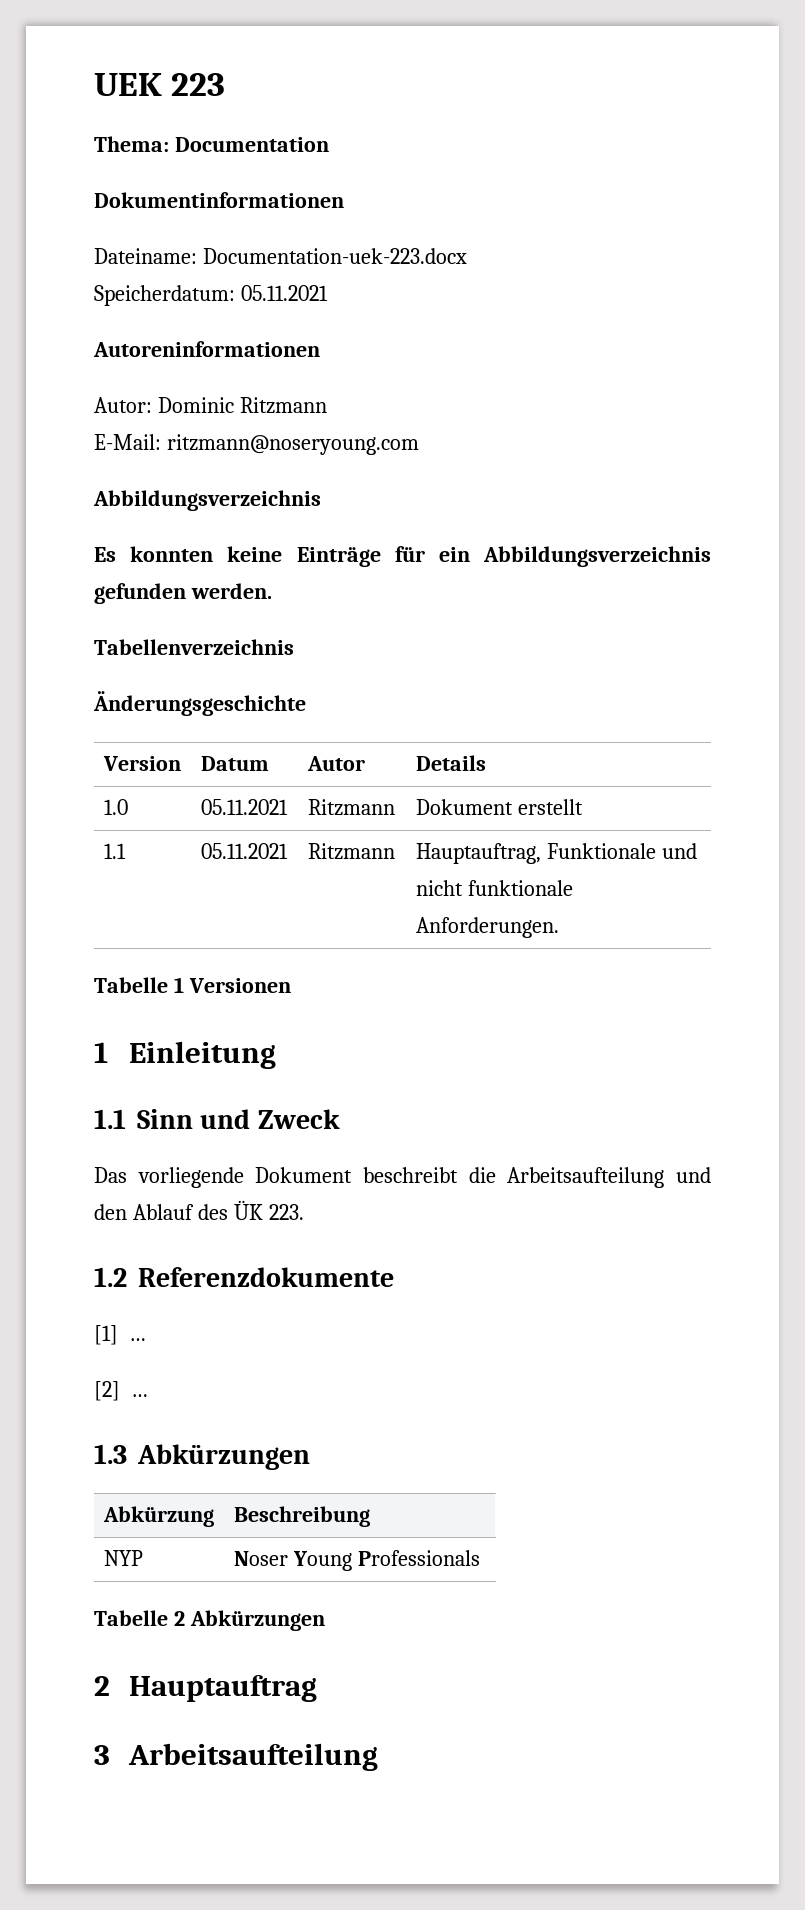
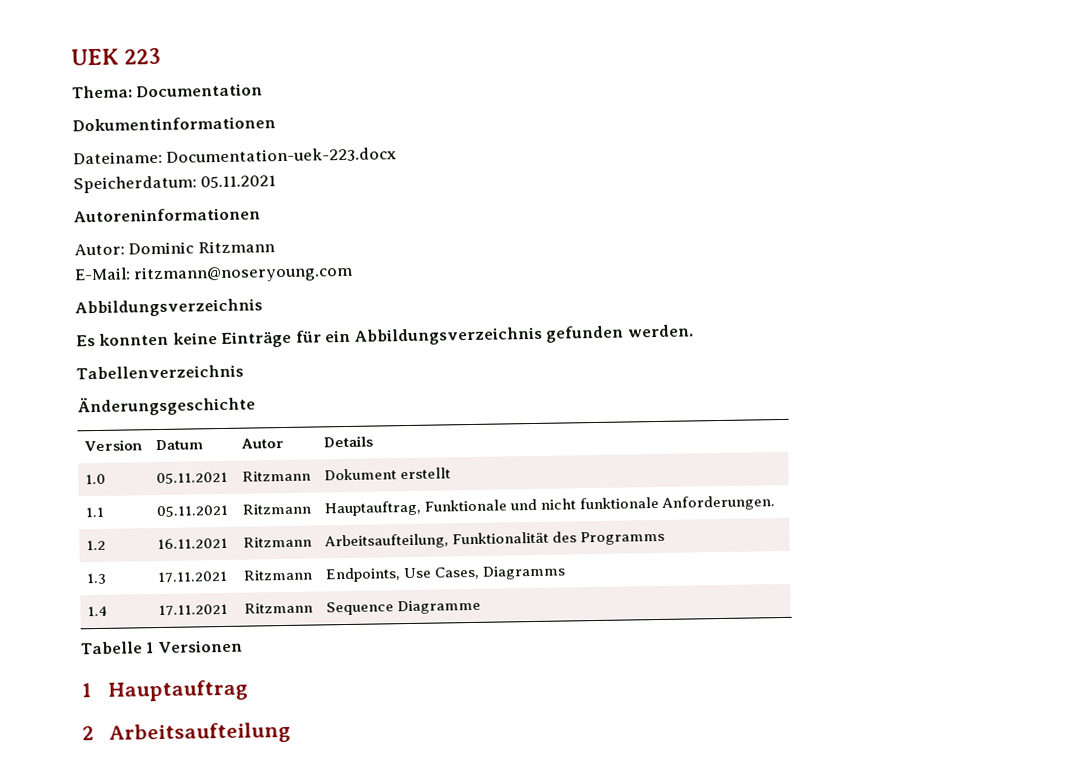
+ 1.2 | 16.11.2021 | Ritzmann | Arbeitsaufteilung, Funktionalität des Programms
+ 1.3 | 17.11.2021 | Ritzmann | Endpoints, Use Cases, Diagramms
+ 1.4 | 17.11.2021 | Ritzmann | Sequence Diagramme
  Tabelle 1 Versionen
- 1 Einleitung
- 1.1 Sinn und Zweck
- Das vorliegende Dokument beschreibt die Arbeitsaufteilung und den Ablauf des ÜK 223.
- 1.2 Referenzdokumente
- [1] …
- [2] …
- 1.3 Abkürzungen
- Abkürzung | Beschreibung
- NYP | Noser Young Professionals
- Tabelle 2 Abkürzungen
- 2 Hauptauftrag
+ 1 Hauptauftrag
- 3 Arbeitsaufteilung
+ 2 Arbeitsaufteilung

